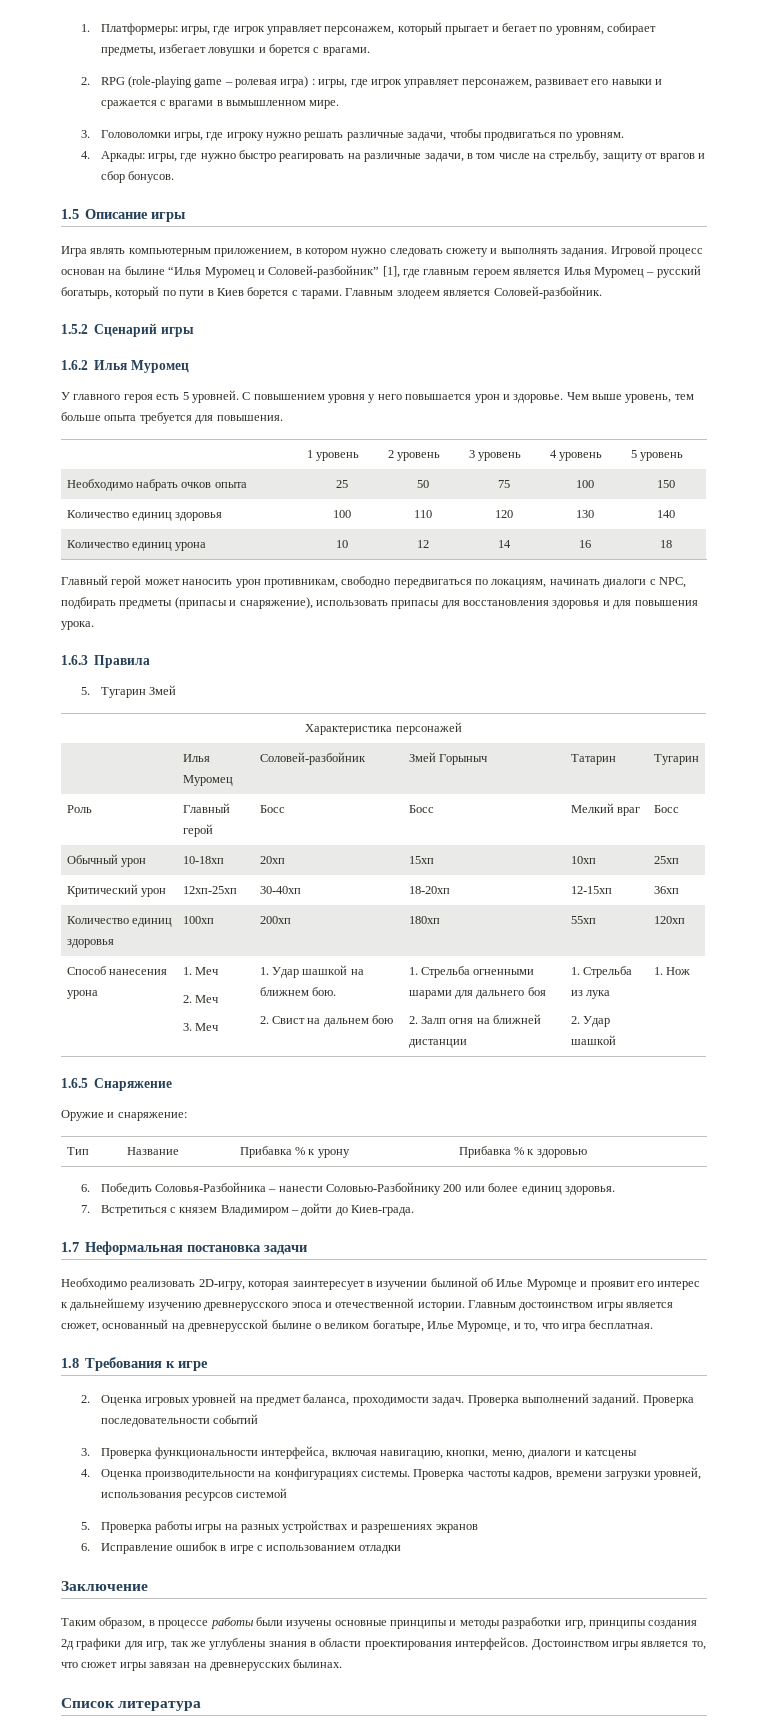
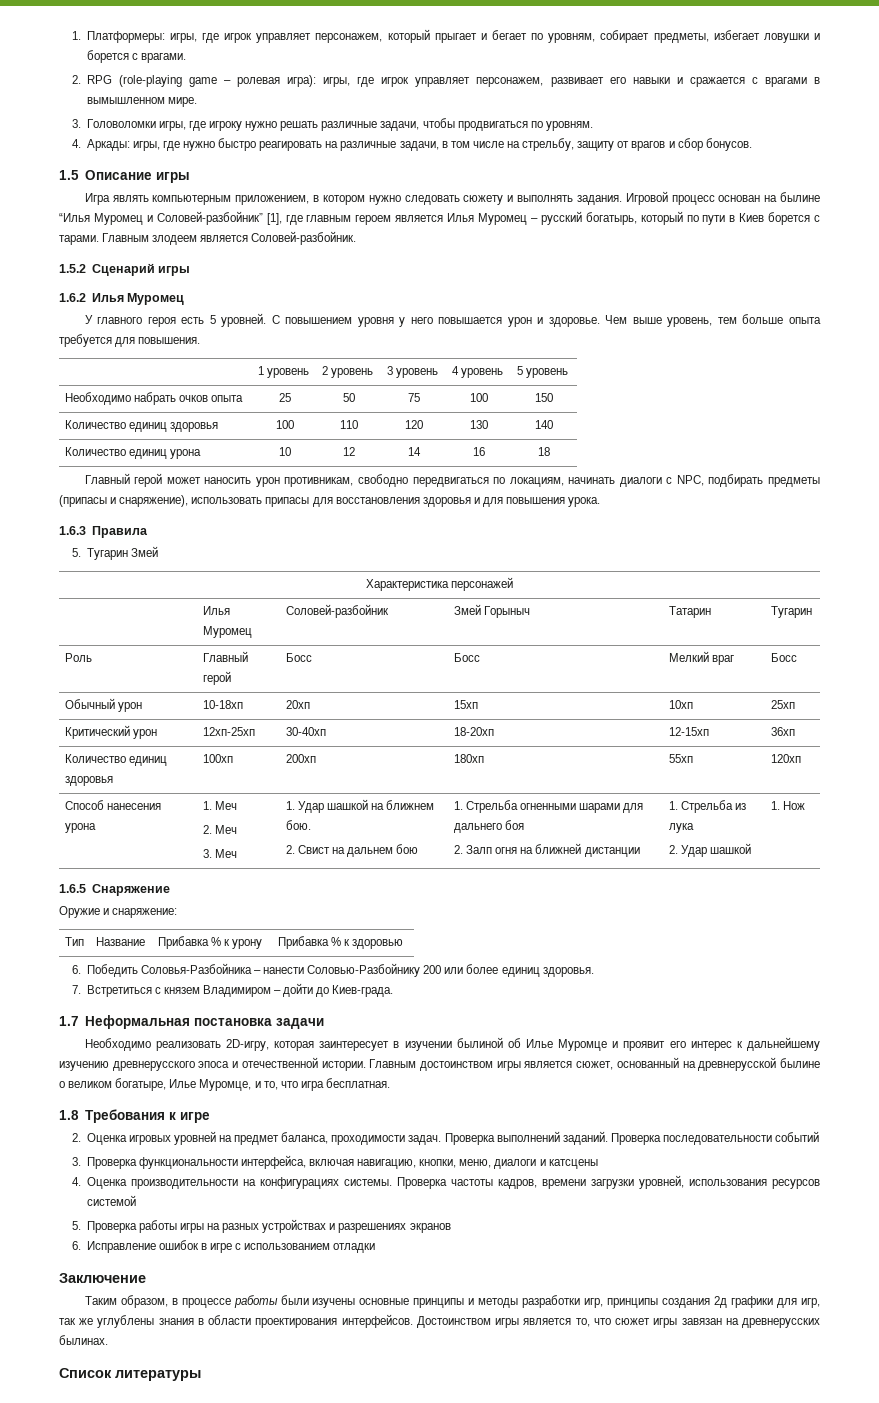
- 2. RPG (role-playing game – ролевая игра) : игры, где игрок управляет персонажем, развивает его навыки и сражается с врагами в вымышленном мире.
+ 2. RPG (role-playing game – ролевая игра): игры, где игрок управляет персонажем, развивает его навыки и сражается с врагами в вымышленном мире.
- Список литература
+ Список литературы

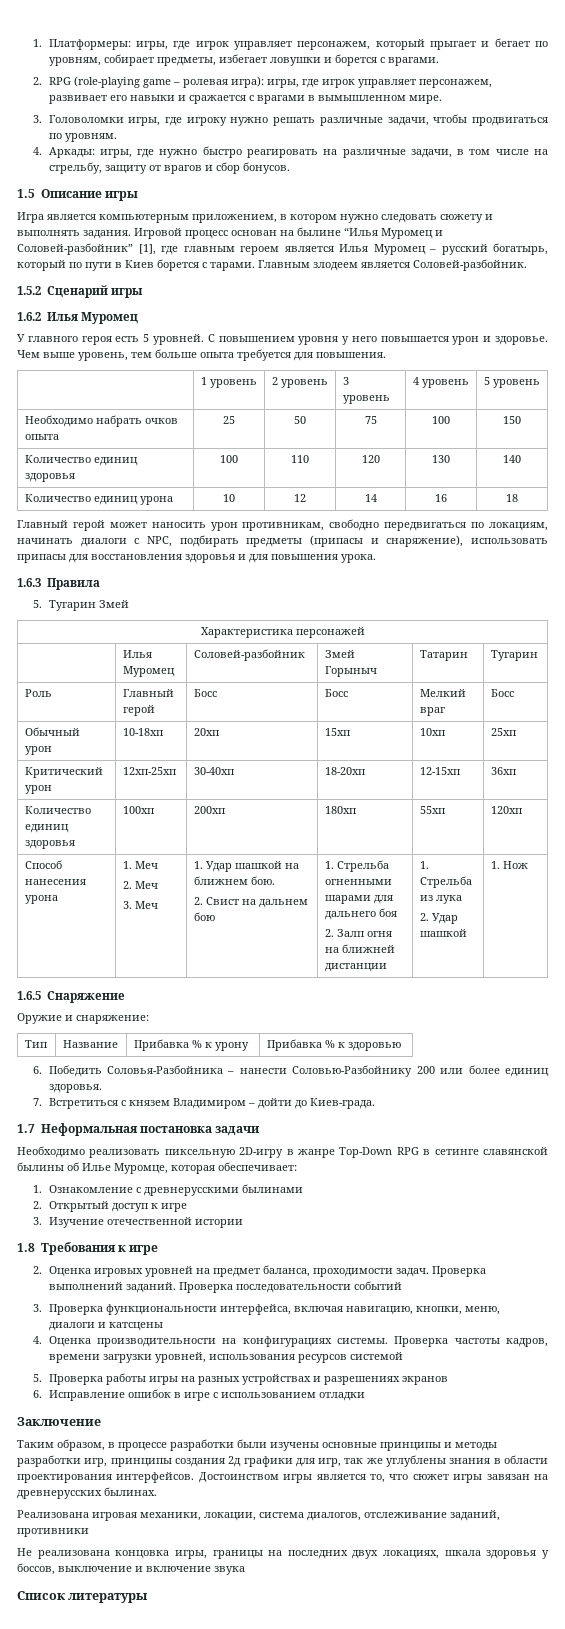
- Игра являть компьютерным приложением, в котором нужно следовать сюжету и выполнять задания.
+ Игра является компьютерным приложением, в котором нужно следовать сюжету и выполнять задания.
- Необходимо реализовать 2D-игру, которая заинтересует в изучении былиной об Илье Муромце и проявит его интерес к дальнейшему изучению древнерусского эпоса и отечественной истории. Главным достоинством игры является сюжет, основанный на древнерусской былине о великом богатыре, Илье Муромце, и то, что игра бесплатная.
+ Необходимо реализовать пиксельную 2D-игру в жанре Top-Down RPG в сетинге славянской былины об Илье Муромце, которая обеспечивает:
+ 1. Ознакомление с древнерусскими былинами
+ 2. Открытый доступ к игре
+ 3. Изучение отечественной истории
- Таким образом, в процессе работы были изучены основные принципы и методы разработки игр, принципы создания 2д графики для игр, так же углублены знания в области проектирования интерфейсов.
+ Таким образом, в процессе разработки были изучены основные принципы и методы разработки игр, принципы создания 2д графики для игр, так же углублены знания в области проектирования интерфейсов.
+ Реализована игровая механики, локации, система диалогов, отслеживание заданий, противники
+ Не реализована концовка игры, границы на последних двух локациях, шкала здоровья у боссов, выключение и включение звука

